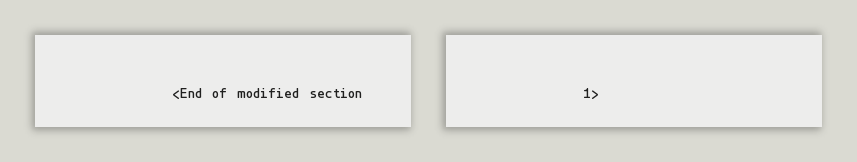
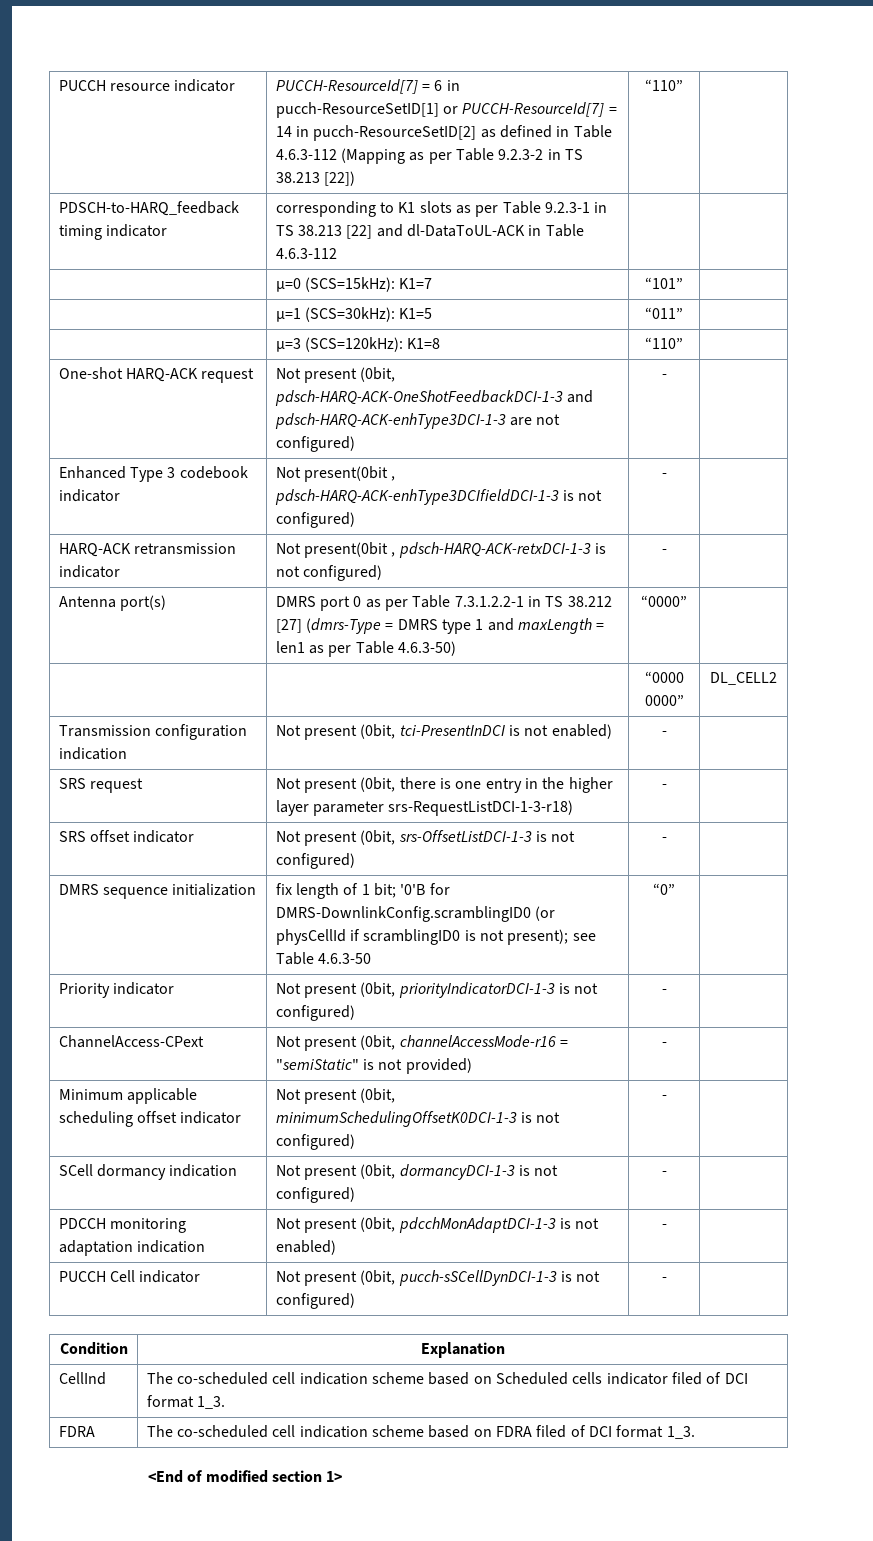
+ PUCCH resource indicator | PUCCH-ResourceId[7] = 6 in pucch-ResourceSetID[1] or PUCCH-ResourceId[7] = 14 in pucch-ResourceSetID[2] as defined in Table 4.6.3-112 (Mapping as per Table 9.2.3-2 in TS 38.213 [22]) | “110” |
+ PDSCH-to-HARQ_feedback timing indicator | corresponding to K1 slots as per Table 9.2.3-1 in TS 38.213 [22] and dl-DataToUL-ACK in Table 4.6.3-112 | |
+ | µ=0 (SCS=15kHz): K1=7 | “101” |
+ | µ=1 (SCS=30kHz): K1=5 | “011” |
+ | µ=3 (SCS=120kHz): K1=8 | “110” |
+ One-shot HARQ-ACK request | Not present (0bit, pdsch-HARQ-ACK-OneShotFeedbackDCI-1-3 and pdsch-HARQ-ACK-enhType3DCI-1-3 are not configured) | - |
+ Enhanced Type 3 codebook indicator | Not present(0bit , pdsch-HARQ-ACK-enhType3DCIfieldDCI-1-3 is not configured) | - |
+ HARQ-ACK retransmission indicator | Not present(0bit , pdsch-HARQ-ACK-retxDCI-1-3 is not configured) | - |
+ Antenna port(s) | DMRS port 0 as per Table 7.3.1.2.2-1 in TS 38.212 [27] (dmrs-Type = DMRS type 1 and maxLength = len1 as per Table 4.6.3-50) | “0000” |
+ | | “0000 0000” | DL_CELL2
+ Transmission configuration indication | Not present (0bit, tci-PresentInDCI is not enabled) | - |
+ SRS request | Not present (0bit, there is one entry in the higher layer parameter srs-RequestListDCI-1-3-r18) | - |
+ SRS offset indicator | Not present (0bit, srs-OffsetListDCI-1-3 is not configured) | - |
+ DMRS sequence initialization | fix length of 1 bit; '0'B for DMRS-DownlinkConfig.scramblingID0 (or physCellId if scramblingID0 is not present); see Table 4.6.3-50 | “0” |
+ Priority indicator | Not present (0bit, priorityIndicatorDCI-1-3 is not configured) | - |
+ ChannelAccess-CPext | Not present (0bit, channelAccessMode-r16 = "semiStatic" is not provided) | - |
+ Minimum applicable scheduling offset indicator | Not present (0bit, minimumSchedulingOffsetK0DCI-1-3 is not configured) | - |
+ SCell dormancy indication | Not present (0bit, dormancyDCI-1-3 is not configured) | - |
+ PDCCH monitoring adaptation indication | Not present (0bit, pdcchMonAdaptDCI-1-3 is not enabled) | - |
+ PUCCH Cell indicator | Not present (0bit, pucch-sSCellDynDCI-1-3 is not configured) | - |
+ Condition | Explanation
+ CellInd | The co-scheduled cell indication scheme based on Scheduled cells indicator filed of DCI format 1_3.
+ FDRA | The co-scheduled cell indication scheme based on FDRA filed of DCI format 1_3.

